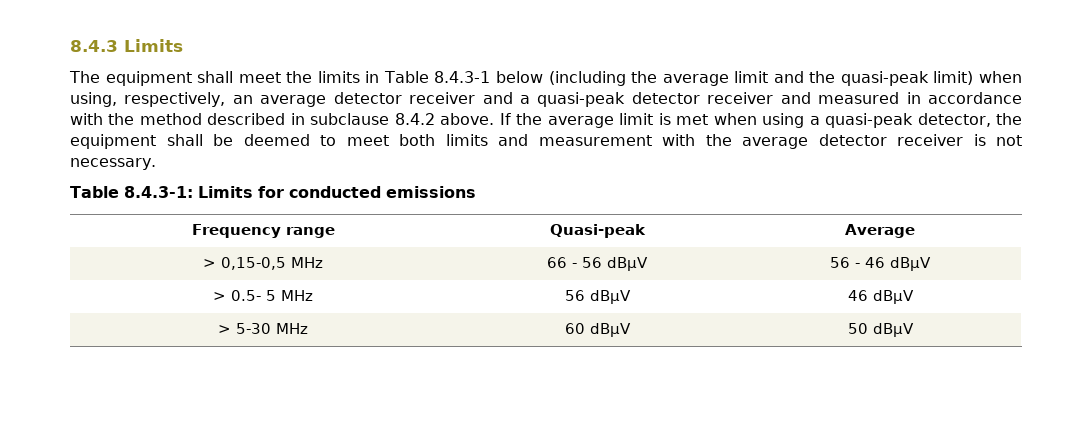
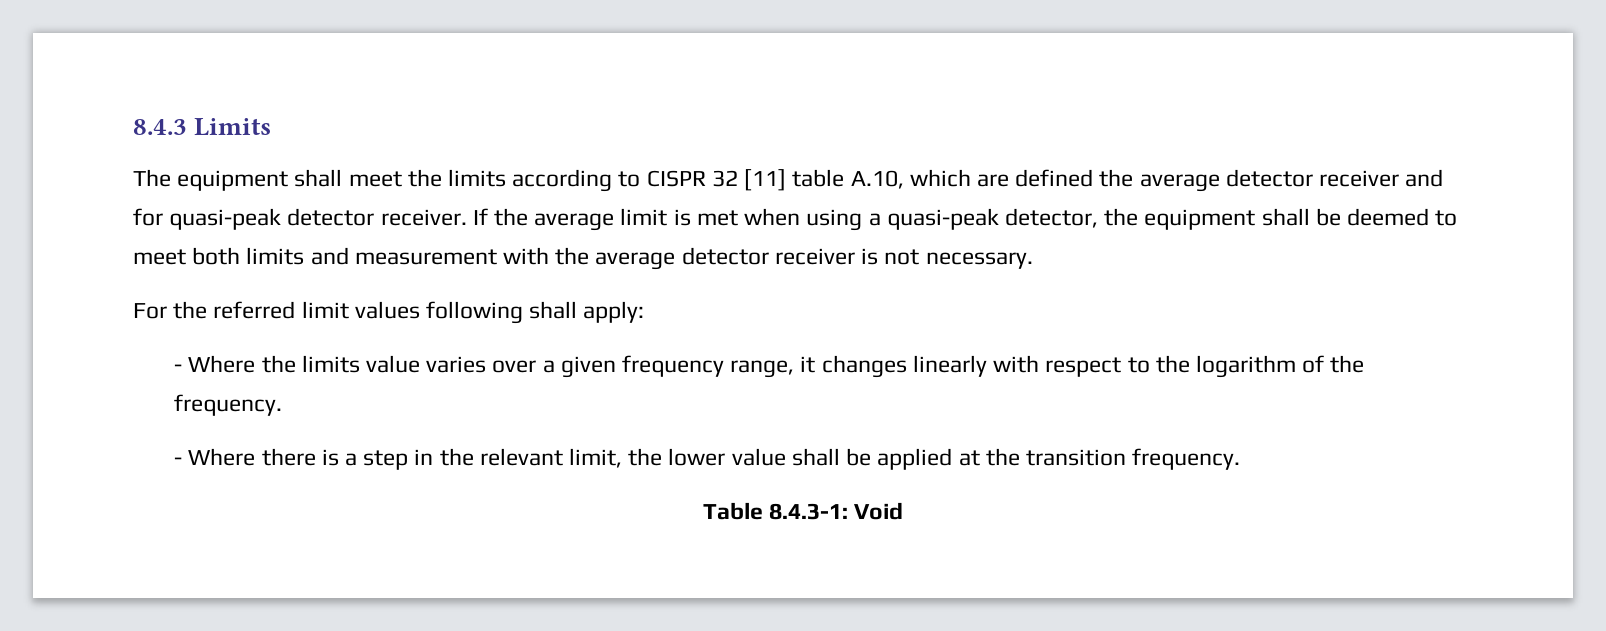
- The equipment shall meet the limits in Table 8.4.3-1 below (including the average limit and the quasi-peak limit) when using, respectively, an average detector receiver and a quasi-peak detector receiver and measured in accordance with the method described in subclause 8.4.2 above.
+ The equipment shall meet the limits according to CISPR 32 [11] table A.10, which are defined the average detector receiver and for quasi-peak detector receiver.
- Table 8.4.3-1: Limits for conducted emissions
- Frequency range | Quasi-peak | Average
- > 0,15-0,5 MHz | 66 - 56 dBµV | 56 - 46 dBµV
- > 0.5- 5 MHz | 56 dBµV | 46 dBµV
- > 5-30 MHz | 60 dBµV | 50 dBµV
+ For the referred limit values following shall apply:
+ - Where the limits value varies over a given frequency range, it changes linearly with respect to the logarithm of the frequency.
+ - Where there is a step in the relevant limit, the lower value shall be applied at the transition frequency.
+ Table 8.4.3-1: Void

